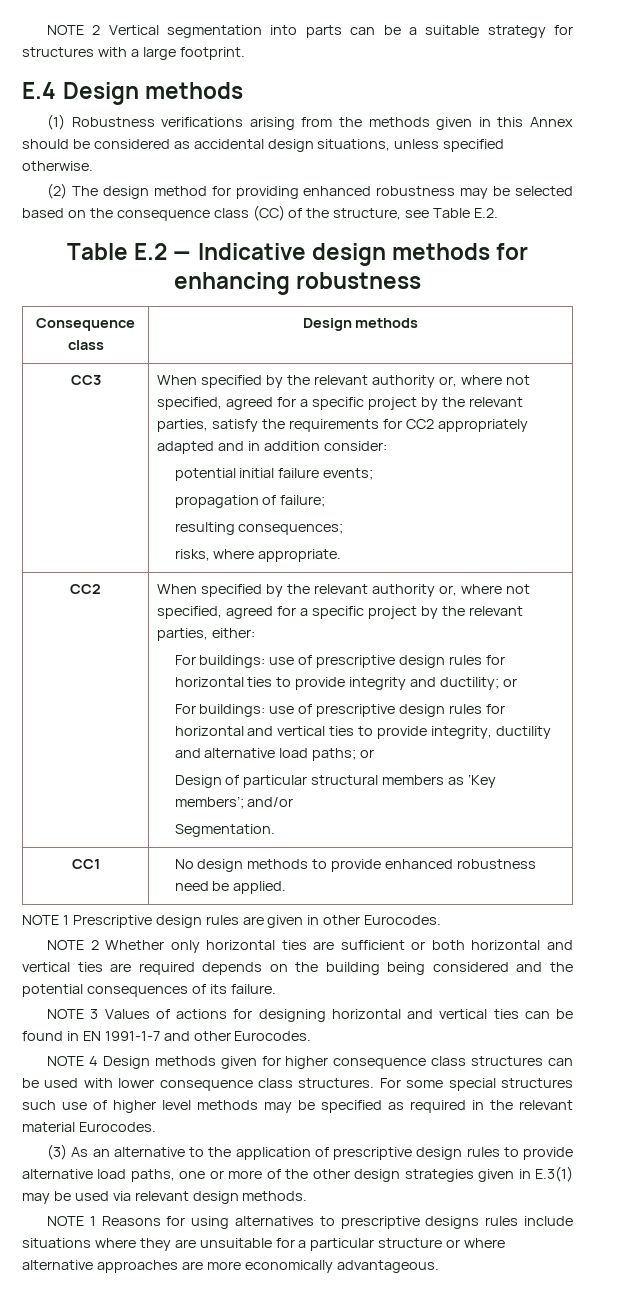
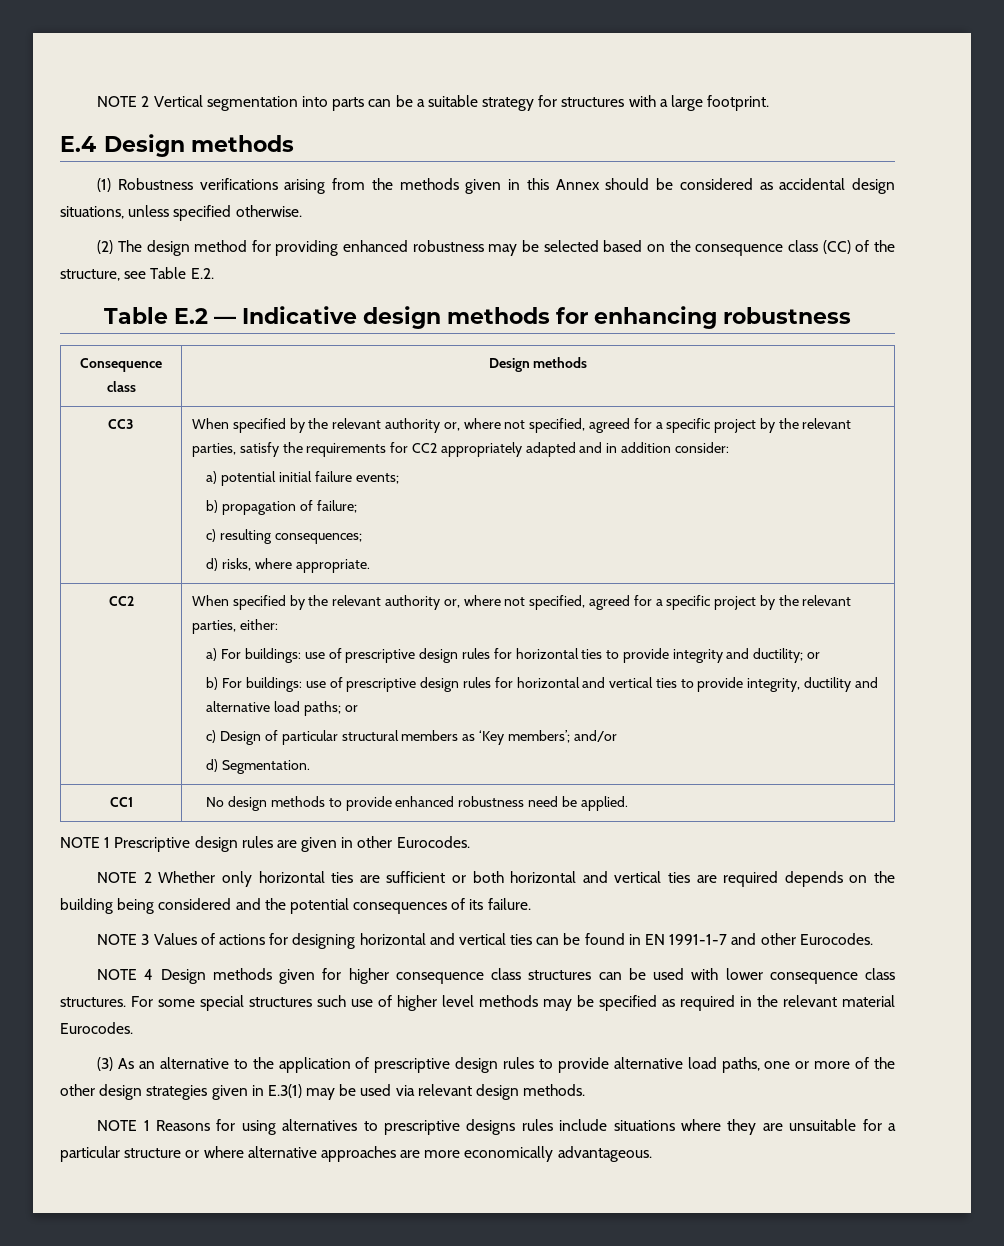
- potential initial failure events;
+ a) potential initial failure events;
- propagation of failure;
+ b) propagation of failure;
- resulting consequences;
+ c) resulting consequences;
- risks, where appropriate.
+ d) risks, where appropriate.
- For buildings: use of prescriptive design rules for horizontal ties to provide integrity and ductility; or
+ a) For buildings: use of prescriptive design rules for horizontal ties to provide integrity and ductility; or
- For buildings: use of prescriptive design rules for horizontal and vertical ties to provide integrity, ductility and alternative load paths; or
+ b) For buildings: use of prescriptive design rules for horizontal and vertical ties to provide integrity, ductility and alternative load paths; or
- Design of particular structural members as ‘Key members’; and/or
+ c) Design of particular structural members as ‘Key members’; and/or
- Segmentation.
+ d) Segmentation.

